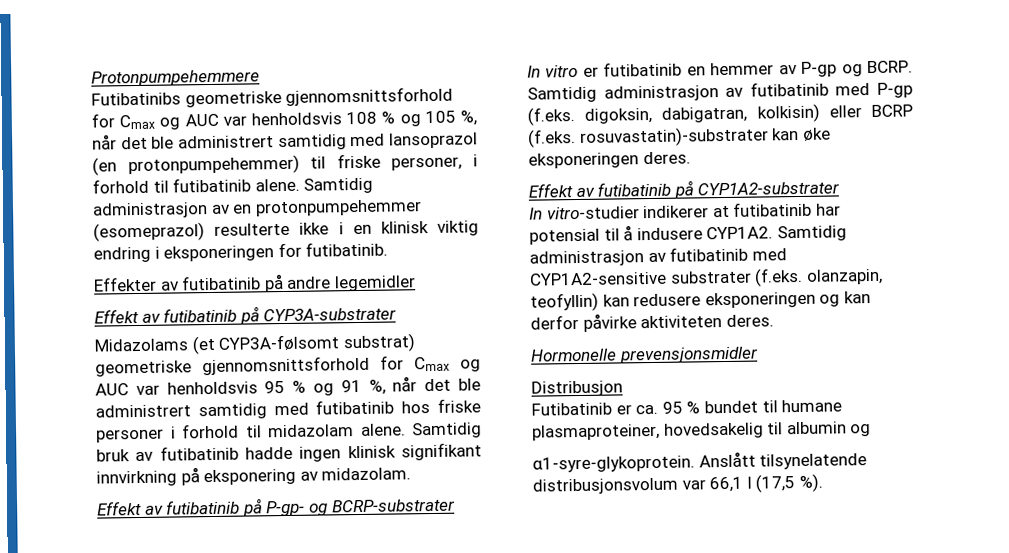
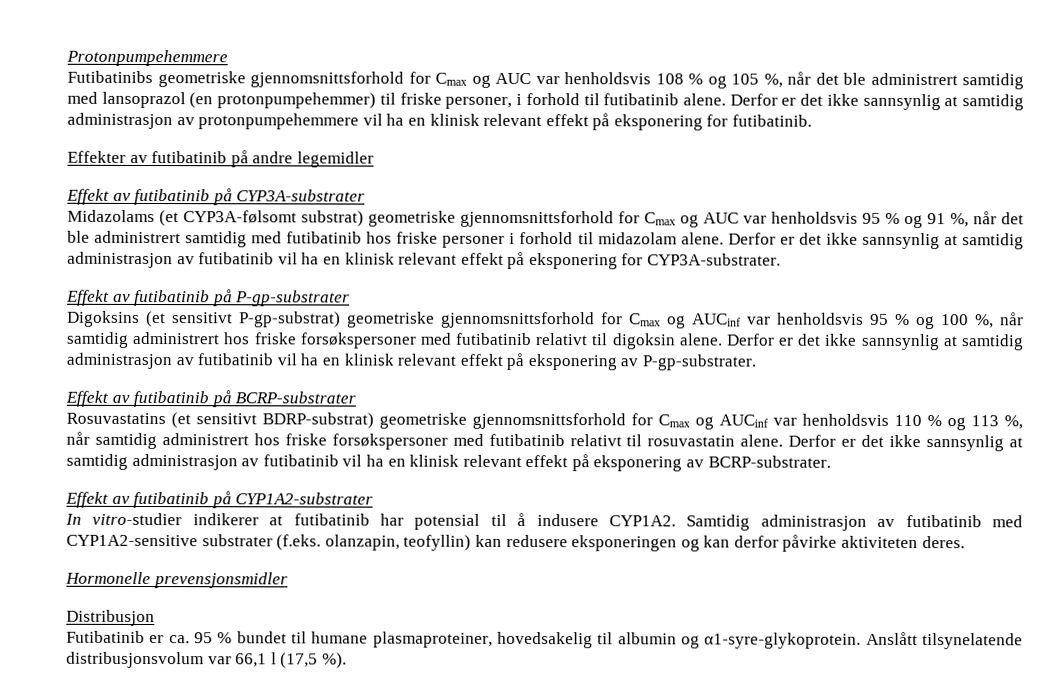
- Samtidig administrasjon av en protonpumpehemmer (esomeprazol) resulterte ikke i en klinisk viktig endring i eksponeringen for futibatinib.
+ Derfor er det ikke sannsynlig at samtidig administrasjon av protonpumpehemmere vil ha en klinisk relevant effekt på eksponering for futibatinib.
- Samtidig bruk av futibatinib hadde ingen klinisk signifikant innvirkning på eksponering av midazolam.
- Effekt av futibatinib på P-gp- og BCRP-substrater
- In vitro er futibatinib en hemmer av P-gp og BCRP. Samtidig administrasjon av futibatinib med P-gp (f.eks. digoksin, dabigatran, kolkisin) eller BCRP (f.eks. rosuvastatin)-substrater kan øke eksponeringen deres.
+ Derfor er det ikke sannsynlig at samtidig administrasjon av futibatinib vil ha en klinisk relevant effekt på eksponering for CYP3A-substrater.
+ Effekt av futibatinib på P-gp-substrater
+ Digoksins (et sensitivt P-gp-substrat) geometriske gjennomsnittsforhold for Cmax og AUCinf var henholdsvis 95 % og 100 %, når samtidig administrert hos friske forsøkspersoner med futibatinib relativt til digoksin alene. Derfor er det ikke sannsynlig at samtidig administrasjon av futibatinib vil ha en klinisk relevant effekt på eksponering av P-gp-substrater.
+ Effekt av futibatinib på BCRP-substrater
+ Rosuvastatins (et sensitivt BDRP-substrat) geometriske gjennomsnittsforhold for Cmax og AUCinf var henholdsvis 110 % og 113 %, når samtidig administrert hos friske forsøkspersoner med futibatinib relativt til rosuvastatin alene. Derfor er det ikke sannsynlig at samtidig administrasjon av futibatinib vil ha en klinisk relevant effekt på eksponering av BCRP-substrater.
- Futibatinib er ca. 95 % bundet til humane plasmaproteiner, hovedsakelig til albumin og
- α1-syre-glykoprotein.
+ Futibatinib er ca. 95 % bundet til humane plasmaproteiner, hovedsakelig til albumin og α1-syre-glykoprotein.

